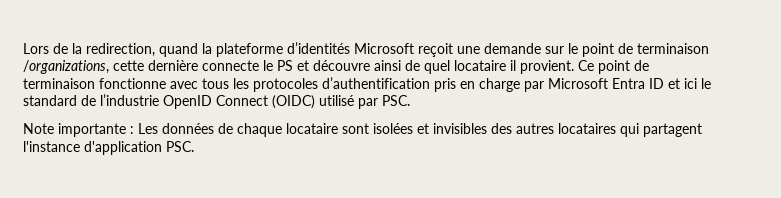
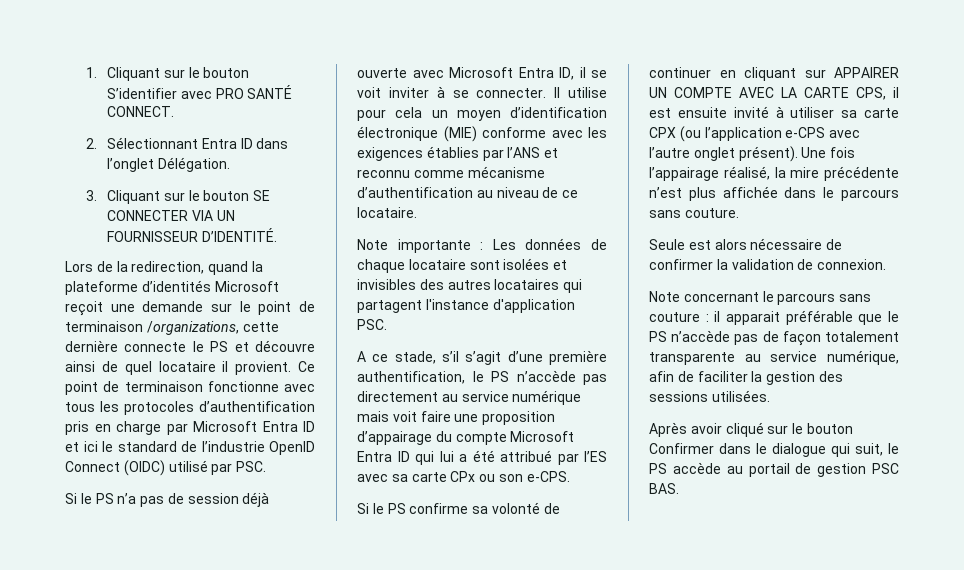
+ 1. Cliquant sur le bouton S’identifier avec PRO SANTÉ CONNECT.
+ 2. Sélectionnant Entra ID dans l’onglet Délégation.
+ 3. Cliquant sur le bouton SE CONNECTER VIA UN FOURNISSEUR D’IDENTITÉ.
+ Si le PS n’a pas de session déjà ouverte avec Microsoft Entra ID, il se voit inviter à se connecter. Il utilise pour cela un moyen d’identification électronique (MIE) conforme avec les exigences établies par l’ANS et reconnu comme mécanisme d’authentification au niveau de ce locataire.
+ A ce stade, s’il s’agit d’une première authentification, le PS n’accède pas directement au service numérique mais voit faire une proposition d’appairage du compte Microsoft Entra ID qui lui a été attribué par l’ES avec sa carte CPx ou son e-CPS.
+ Si le PS confirme sa volonté de continuer en cliquant sur APPAIRER UN COMPTE AVEC LA CARTE CPS, il est ensuite invité à utiliser sa carte CPX (ou l’application e-CPS avec l’autre onglet présent). Une fois l’appairage réalisé, la mire précédente n’est plus affichée dans le parcours sans couture.
+ Seule est alors nécessaire de confirmer la validation de connexion.
+ Note concernant le parcours sans couture : il apparait préférable que le PS n’accède pas de façon totalement transparente au service numérique, afin de faciliter la gestion des sessions utilisées.
+ Après avoir cliqué sur le bouton Confirmer dans le dialogue qui suit, le PS accède au portail de gestion PSC BAS.

